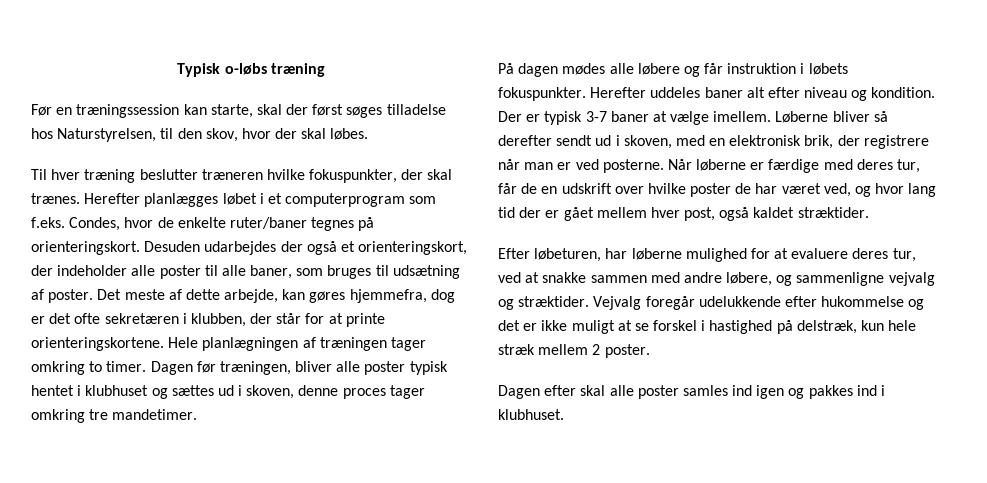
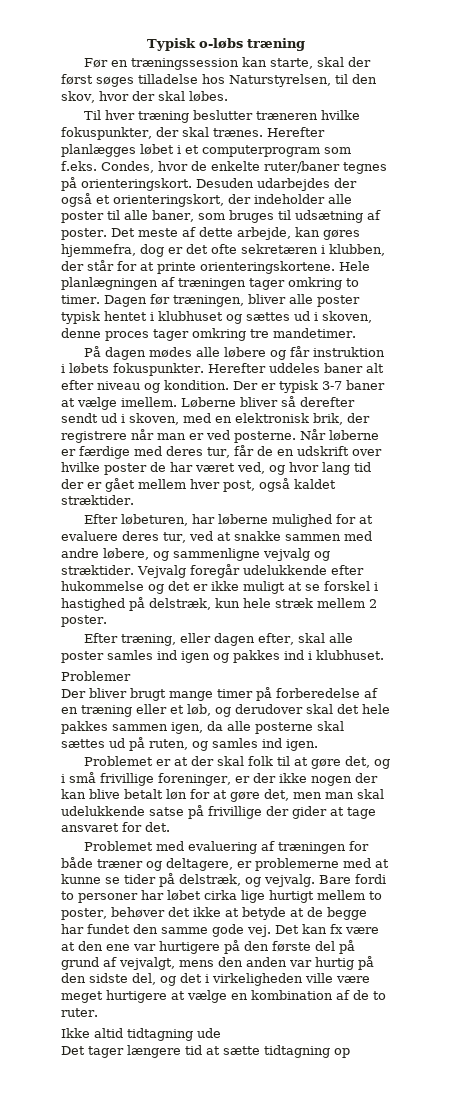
- Dagen efter skal alle poster samles ind igen og pakkes ind i klubhuset.
+ Efter træning, eller dagen efter, skal alle poster samles ind igen og pakkes ind i klubhuset.
+ Problemer
+ Der bliver brugt mange timer på forberedelse af en træning eller et løb, og derudover skal det hele pakkes sammen igen, da alle posterne skal sættes ud på ruten, og samles ind igen.
+ Problemet er at der skal folk til at gøre det, og i små frivillige foreninger, er der ikke nogen der kan blive betalt løn for at gøre det, men man skal udelukkende satse på frivillige der gider at tage ansvaret for det.
+ Problemet med evaluering af træningen for både træner og deltagere, er problemerne med at kunne se tider på delstræk, og vejvalg. Bare fordi to personer har løbet cirka lige hurtigt mellem to poster, behøver det ikke at betyde at de begge har fundet den samme gode vej. Det kan fx være at den ene var hurtigere på den første del på grund af vejvalgt, mens den anden var hurtig på den sidste del, og det i virkeligheden ville være meget hurtigere at vælge en kombination af de to ruter.
+ Ikke altid tidtagning ude
+ Det tager længere tid at sætte tidtagning op

